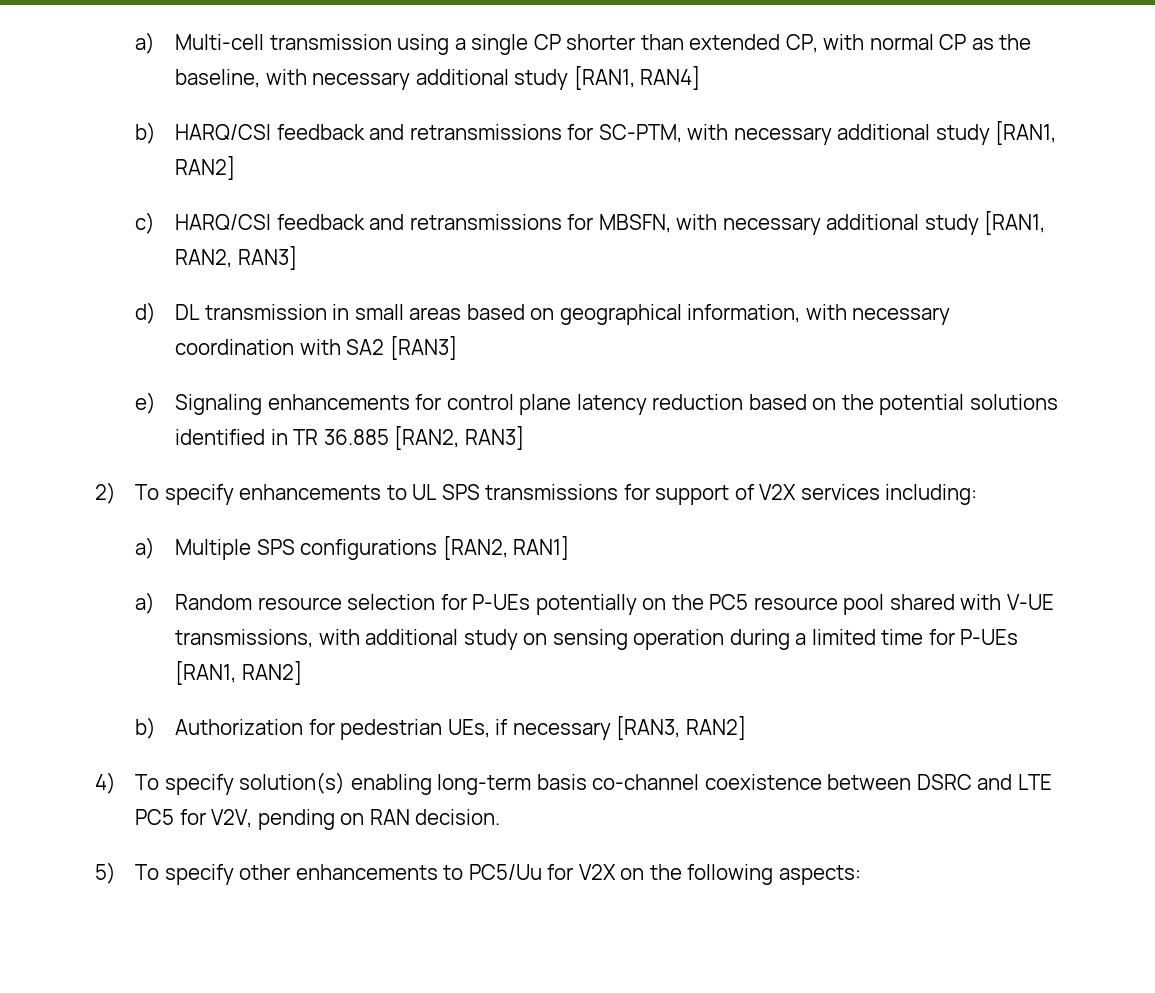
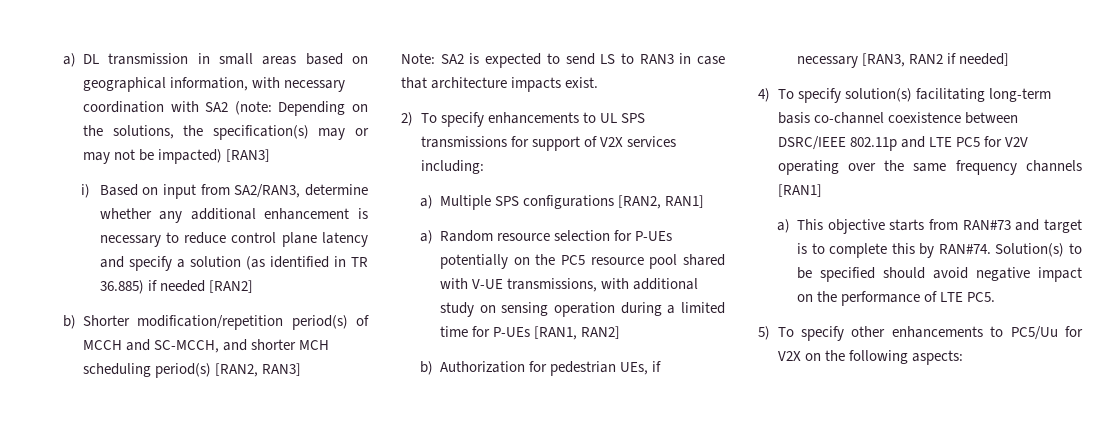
- a) Multi-cell transmission using a single CP shorter than extended CP, with normal CP as the baseline, with necessary additional study [RAN1, RAN4]
- b) HARQ/CSI feedback and retransmissions for SC-PTM, with necessary additional study [RAN1, RAN2]
- c) HARQ/CSI feedback and retransmissions for MBSFN, with necessary additional study [RAN1, RAN2, RAN3]
- d) DL transmission in small areas based on geographical information, with necessary coordination with SA2 [RAN3]
- e) Signaling enhancements for control plane latency reduction based on the potential solutions identified in TR 36.885 [RAN2, RAN3]
+ a) DL transmission in small areas based on geographical information, with necessary coordination with SA2 (note: Depending on the solutions, the specification(s) may or may not be impacted) [RAN3]
+ i) Based on input from SA2/RAN3, determine whether any additional enhancement is necessary to reduce control plane latency and specify a solution (as identified in TR 36.885) if needed [RAN2]
+ b) Shorter modification/repetition period(s) of MCCH and SC-MCCH, and shorter MCH scheduling period(s) [RAN2, RAN3]
+ Note: SA2 is expected to send LS to RAN3 in case that architecture impacts exist.
- b) Authorization for pedestrian UEs, if necessary [RAN3, RAN2]
+ b) Authorization for pedestrian UEs, if necessary [RAN3, RAN2 if needed]
- 4) To specify solution(s) enabling long-term basis co-channel coexistence between DSRC and LTE PC5 for V2V, pending on RAN decision.
+ 4) To specify solution(s) facilitating long-term basis co-channel coexistence between DSRC/IEEE 802.11p and LTE PC5 for V2V operating over the same frequency channels [RAN1]
+ a) This objective starts from RAN#73 and target is to complete this by RAN#74. Solution(s) to be specified should avoid negative impact on the performance of LTE PC5.

